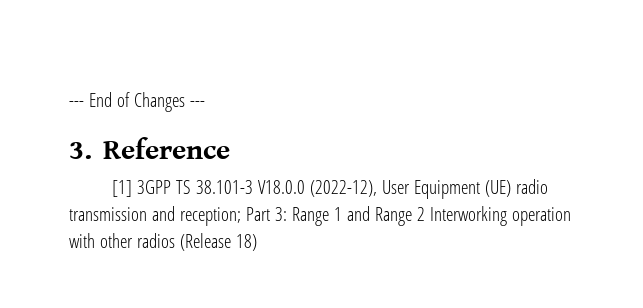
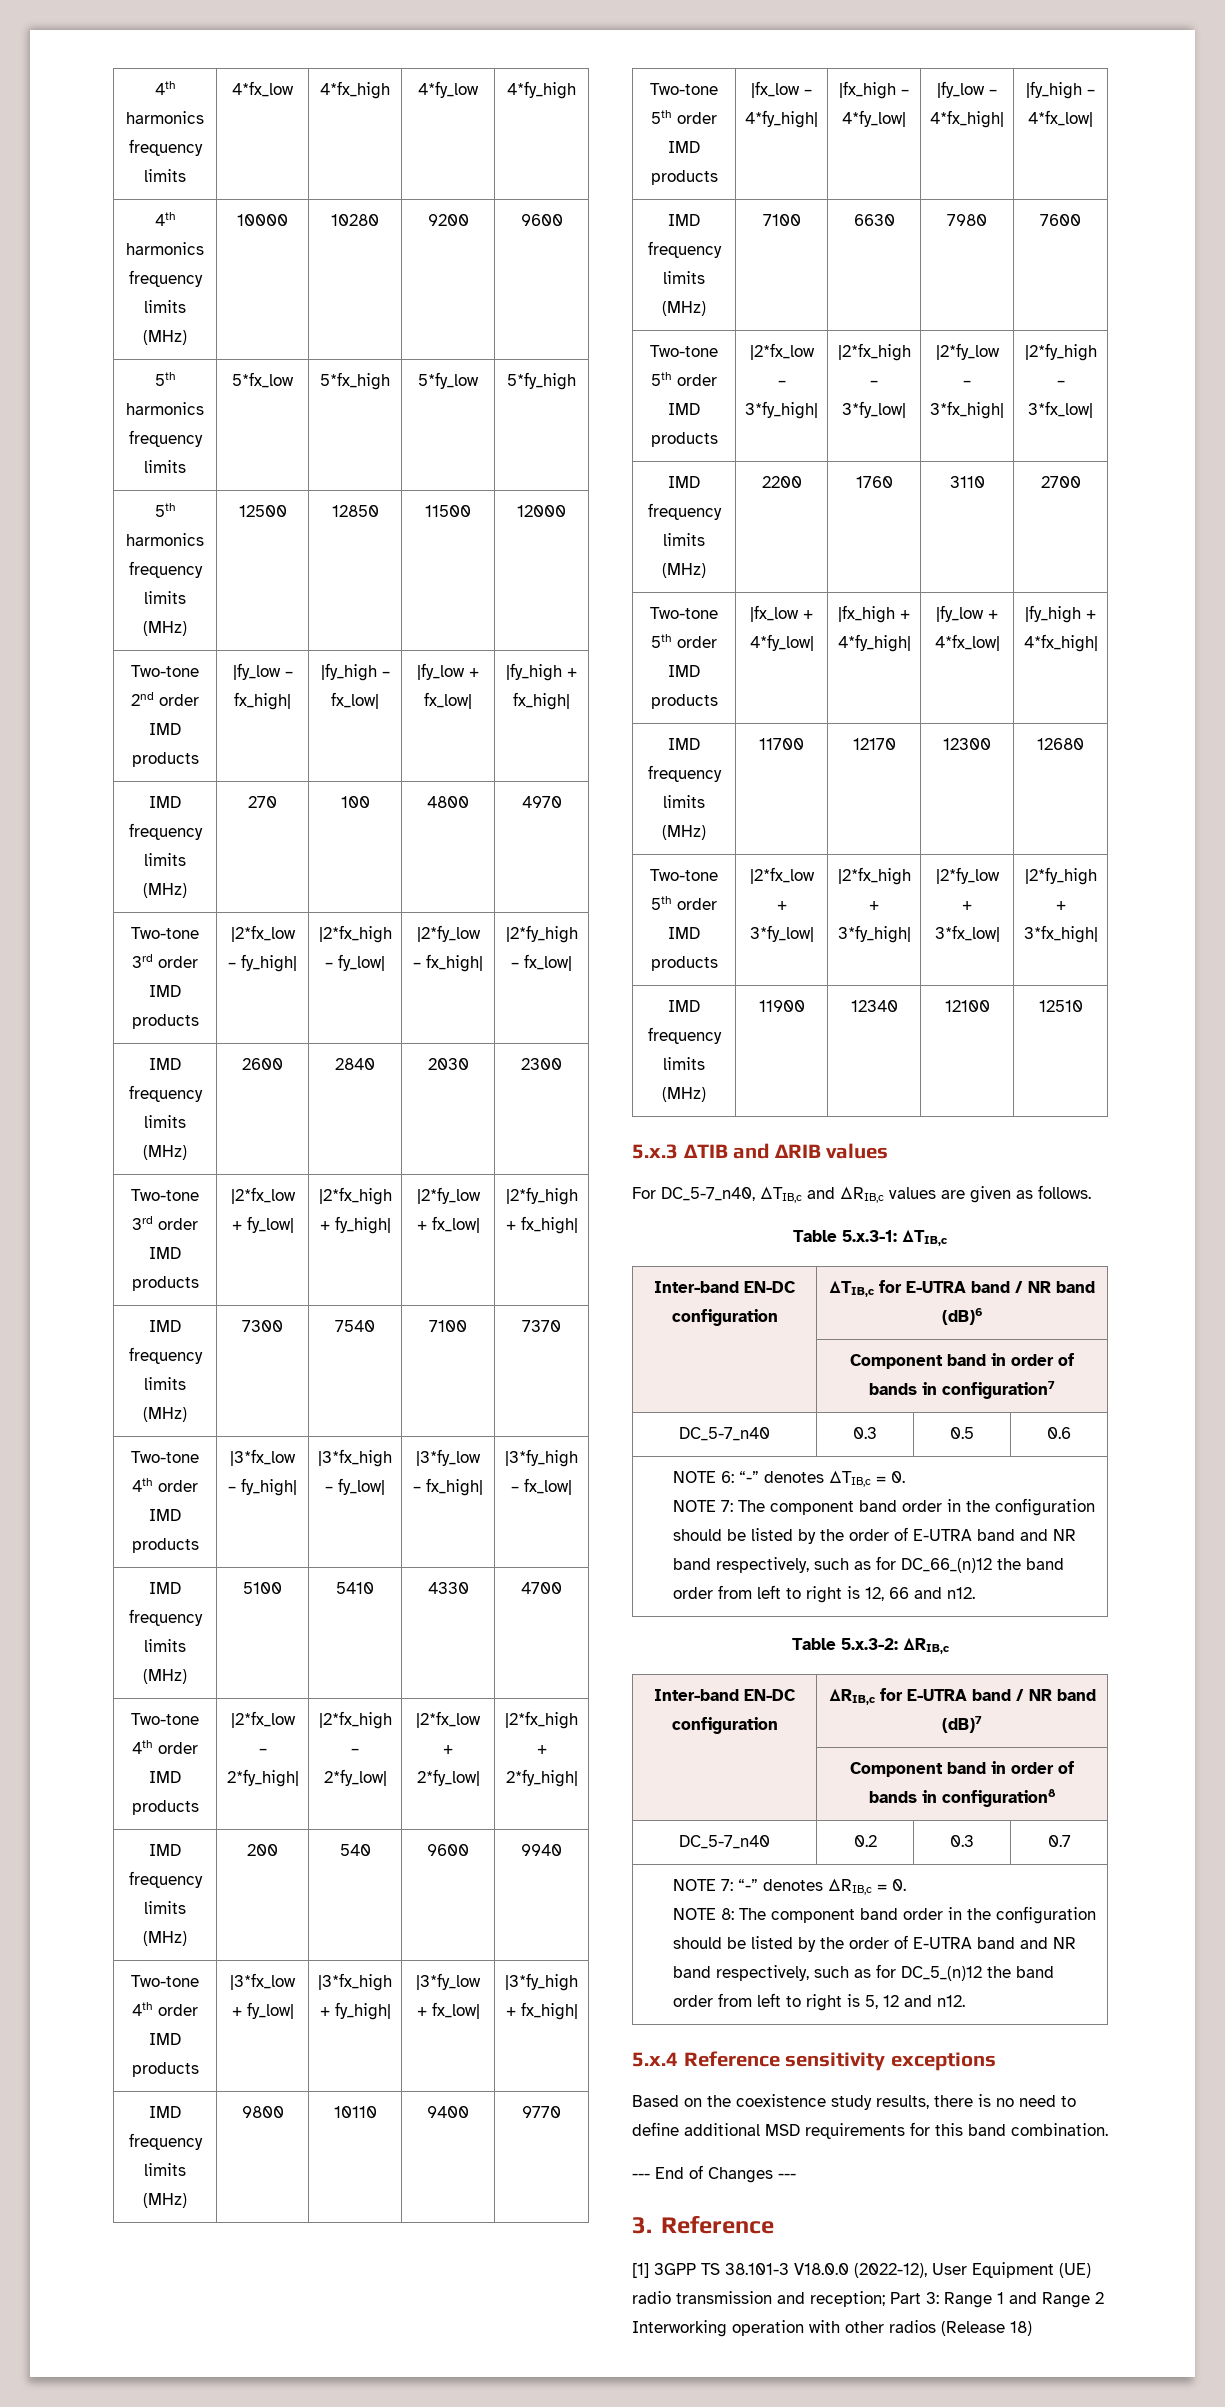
+ 4th harmonics frequency limits | 4*fx_low | 4*fx_high | 4*fy_low | 4*fy_high
+ 4th harmonics frequency limits (MHz) | 10000 | 10280 | 9200 | 9600
+ 5th harmonics frequency limits | 5*fx_low | 5*fx_high | 5*fy_low | 5*fy_high
+ 5th harmonics frequency limits (MHz) | 12500 | 12850 | 11500 | 12000
+ Two-tone 2nd order IMD products | |fy_low – fx_high| | |fy_high – fx_low| | |fy_low + fx_low| | |fy_high + fx_high|
+ IMD frequency limits (MHz) | 270 | 100 | 4800 | 4970
+ Two-tone 3rd order IMD products | |2*fx_low – fy_high| | |2*fx_high – fy_low| | |2*fy_low – fx_high| | |2*fy_high – fx_low|
+ IMD frequency limits (MHz) | 2600 | 2840 | 2030 | 2300
+ Two-tone 3rd order IMD products | |2*fx_low + fy_low| | |2*fx_high + fy_high| | |2*fy_low + fx_low| | |2*fy_high + fx_high|
+ IMD frequency limits (MHz) | 7300 | 7540 | 7100 | 7370
+ Two-tone 4th order IMD products | |3*fx_low – fy_high| | |3*fx_high – fy_low| | |3*fy_low – fx_high| | |3*fy_high – fx_low|
+ IMD frequency limits (MHz) | 5100 | 5410 | 4330 | 4700
+ Two-tone 4th order IMD products | |2*fx_low – 2*fy_high| | |2*fx_high – 2*fy_low| | |2*fx_low + 2*fy_low| | |2*fx_high + 2*fy_high|
+ IMD frequency limits (MHz) | 200 | 540 | 9600 | 9940
+ Two-tone 4th order IMD products | |3*fx_low + fy_low| | |3*fx_high + fy_high| | |3*fy_low + fx_low| | |3*fy_high + fx_high|
+ IMD frequency limits (MHz) | 9800 | 10110 | 9400 | 9770
+ Two-tone 5th order IMD products | |fx_low – 4*fy_high| | |fx_high – 4*fy_low| | |fy_low – 4*fx_high| | |fy_high – 4*fx_low|
+ IMD frequency limits (MHz) | 7100 | 6630 | 7980 | 7600
+ Two-tone 5th order IMD products | |2*fx_low – 3*fy_high| | |2*fx_high – 3*fy_low| | |2*fy_low – 3*fx_high| | |2*fy_high – 3*fx_low|
+ IMD frequency limits (MHz) | 2200 | 1760 | 3110 | 2700
+ Two-tone 5th order IMD products | |fx_low + 4*fy_low| | |fx_high + 4*fy_high| | |fy_low + 4*fx_low| | |fy_high + 4*fx_high|
+ IMD frequency limits (MHz) | 11700 | 12170 | 12300 | 12680
+ Two-tone 5th order IMD products | |2*fx_low + 3*fy_low| | |2*fx_high + 3*fy_high| | |2*fy_low + 3*fx_low| | |2*fy_high + 3*fx_high|
+ IMD frequency limits (MHz) | 11900 | 12340 | 12100 | 12510
+ 5.x.3 ∆TIB and ∆RIB values
+ For DC_5-7_n40, ΔTIB,c and ΔRIB,c values are given as follows.
+ Table 5.x.3-1: ΔTIB,c
+ Inter-band EN-DC configuration | ΔTIB,c for E-UTRA band / NR band (dB)6
+ | Component band in order of bands in configuration7
+ DC_5-7_n40 | 0.3 | 0.5 | 0.6
+ NOTE 6: “-” denotes ΔTIB,c = 0.
+ NOTE 7: The component band order in the configuration should be listed by the order of E-UTRA band and NR band respectively, such as for DC_66_(n)12 the band order from left to right is 12, 66 and n12.
+ Table 5.x.3-2: ΔRIB,c
+ Inter-band EN-DC configuration | ΔRIB,c for E-UTRA band / NR band (dB)7
+ | Component band in order of bands in configuration8
+ DC_5-7_n40 | 0.2 | 0.3 | 0.7
+ NOTE 7: “-” denotes ΔRIB,c = 0.
+ NOTE 8: The component band order in the configuration should be listed by the order of E-UTRA band and NR band respectively, such as for DC_5_(n)12 the band order from left to right is 5, 12 and n12.
+ 5.x.4 Reference sensitivity exceptions
+ Based on the coexistence study results, there is no need to define additional MSD requirements for this band combination.

